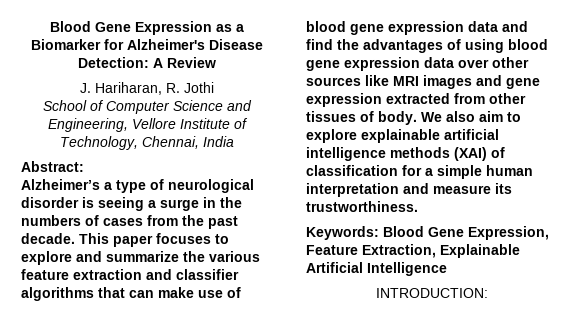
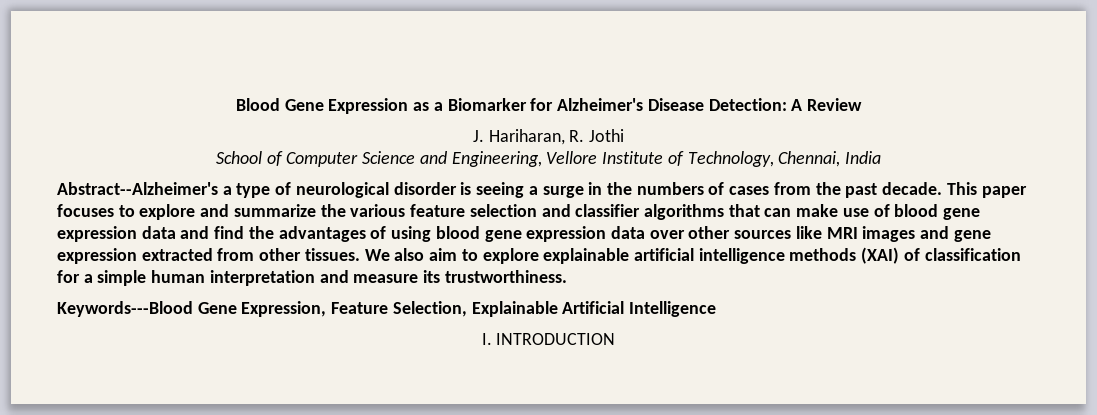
- Abstract:
- Alzheimer’s a type of neurological disorder is seeing a surge in the numbers of cases from the past decade.
+ Abstract--Alzheimer's a type of neurological disorder is seeing a surge in the numbers of cases from the past decade.
- This paper focuses to explore and summarize the various feature extraction and classifier algorithms that can make use of blood gene expression data and find the advantages of using blood gene expression data over other sources like MRI images and gene expression extracted from other tissues of body.
+ This paper focuses to explore and summarize the various feature selection and classifier algorithms that can make use of blood gene expression data and find the advantages of using blood gene expression data over other sources like MRI images and gene expression extracted from other tissues.
- Keywords: Blood Gene Expression, Feature Extraction, Explainable Artificial Intelligence
+ Keywords---Blood Gene Expression, Feature Selection, Explainable Artificial Intelligence
- INTRODUCTION:
+ I. INTRODUCTION

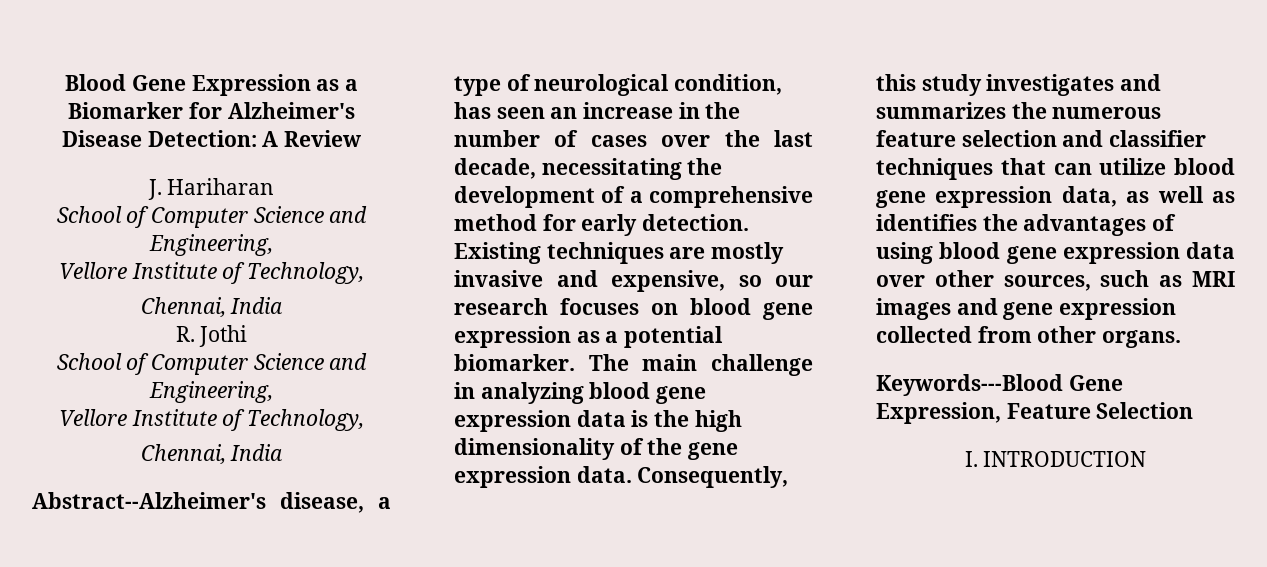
- J. Hariharan, R. Jothi
- School of Computer Science and Engineering, Vellore Institute of Technology, Chennai, India
+ J. Hariharan
+ School of Computer Science and Engineering,
+ Vellore Institute of Technology,
+ Chennai, India
+ R. Jothi
+ School of Computer Science and Engineering,
+ Vellore Institute of Technology,
+ Chennai, India
- Abstract--Alzheimer's a type of neurological disorder is seeing a surge in the numbers of cases from the past decade. This paper focuses to explore and summarize the various feature selection and classifier algorithms that can make use of blood gene expression data and find the advantages of using blood gene expression data over other sources like MRI images and gene expression extracted from other tissues. We also aim to explore explainable artificial intelligence methods (XAI) of classification for a simple human interpretation and measure its trustworthiness.
+ Abstract--Alzheimer's disease, a type of neurological condition, has seen an increase in the number of cases over the last decade, necessitating the development of a comprehensive method for early detection. Existing techniques are mostly invasive and expensive, so our research focuses on blood gene expression as a potential biomarker. The main challenge in analyzing blood gene expression data is the high dimensionality of the gene expression data. Consequently, this study investigates and summarizes the numerous feature selection and classifier techniques that can utilize blood gene expression data, as well as identifies the advantages of using blood gene expression data over other sources, such as MRI images and gene expression collected from other organs.
- Keywords---Blood Gene Expression, Feature Selection, Explainable Artificial Intelligence
+ Keywords---Blood Gene Expression, Feature Selection

